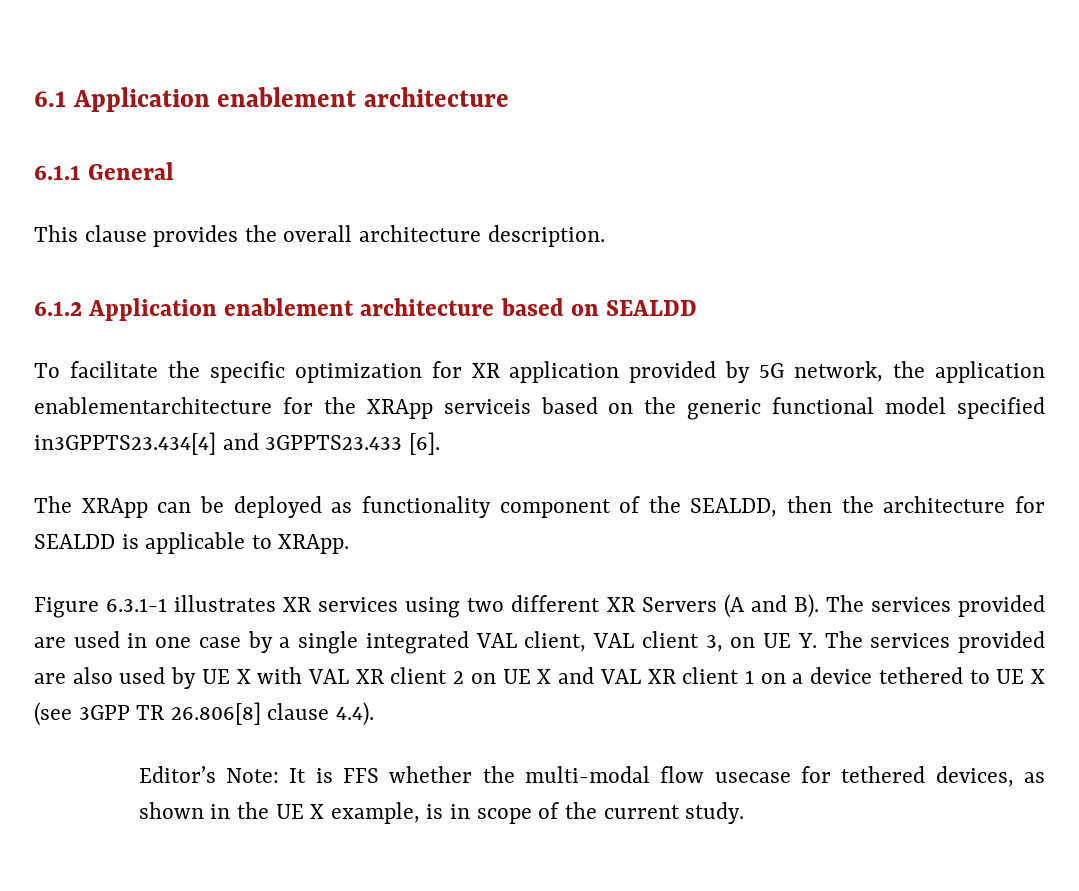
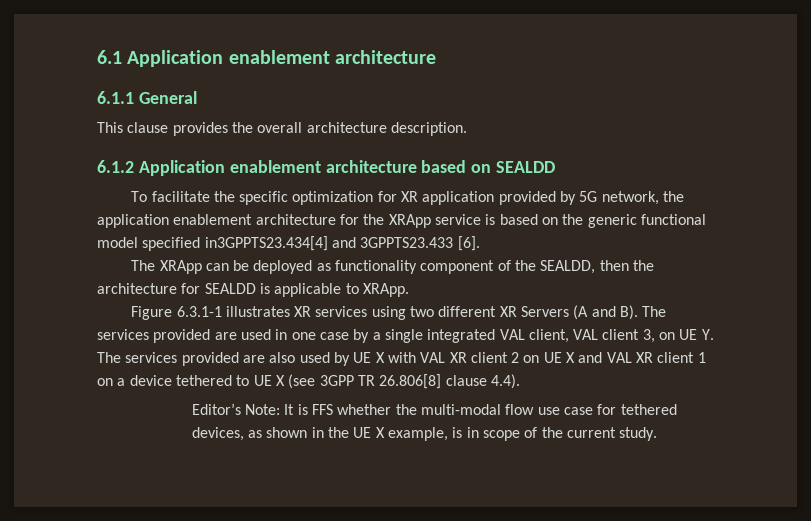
- To facilitate the specific optimization for XR application provided by 5G network, the application enablementarchitecture for the XRApp serviceis based on the generic functional model specified in3GPPTS23.434[4] and 3GPPTS23.433 [6].
+ To facilitate the specific optimization for XR application provided by 5G network, the application enablement architecture for the XRApp service is based on the generic functional model specified in3GPPTS23.434[4] and 3GPPTS23.433 [6].
- Editor’s Note: It is FFS whether the multi-modal flow usecase for tethered devices, as shown in the UE X example, is in scope of the current study.
+ Editor’s Note: It is FFS whether the multi-modal flow use case for tethered devices, as shown in the UE X example, is in scope of the current study.

